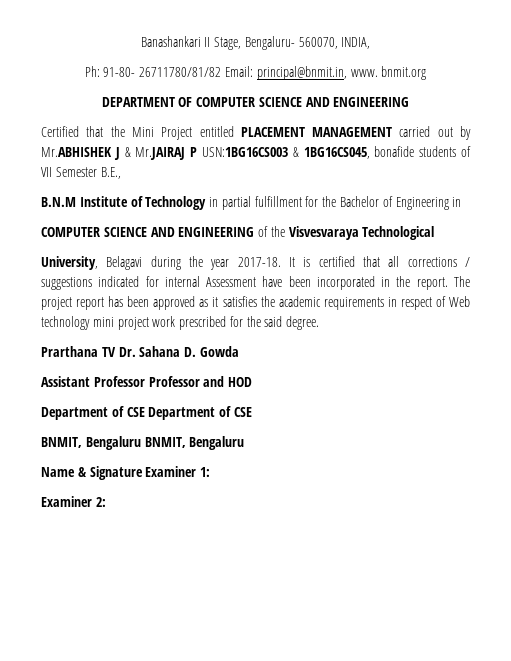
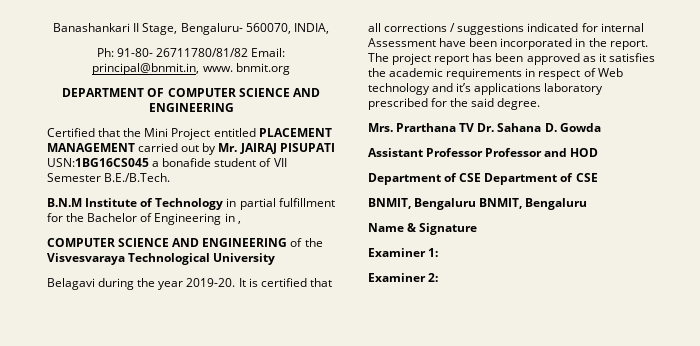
- Certified that the Mini Project entitled PLACEMENT MANAGEMENT carried out by Mr.ABHISHEK J & Mr.JAIRAJ P USN:1BG16CS003 & 1BG16CS045, bonafide students of VII Semester B.E.,
+ Certified that the Mini Project entitled PLACEMENT MANAGEMENT carried out by Mr. JAIRAJ PISUPATI USN:1BG16CS045 a bonafide student of VII Semester B.E./B.Tech.
- B.N.M Institute of Technology in partial fulfillment for the Bachelor of Engineering in
+ B.N.M Institute of Technology in partial fulfillment for the Bachelor of Engineering in ,
- COMPUTER SCIENCE AND ENGINEERING of the Visvesvaraya Technological
- University, Belagavi during the year 2017-18.
+ COMPUTER SCIENCE AND ENGINEERING of the Visvesvaraya Technological University
+ Belagavi during the year 2019-20.
- The project report has been approved as it satisfies the academic requirements in respect of Web technology mini project work prescribed for the said degree.
+ The project report has been approved as it satisfies the academic requirements in respect of Web technology and it’s applications laboratory prescribed for the said degree.
- Prarthana TV Dr. Sahana D. Gowda
+ Mrs. Prarthana TV Dr. Sahana D. Gowda
- Name & Signature Examiner 1:
+ Name & Signature
+ Examiner 1:

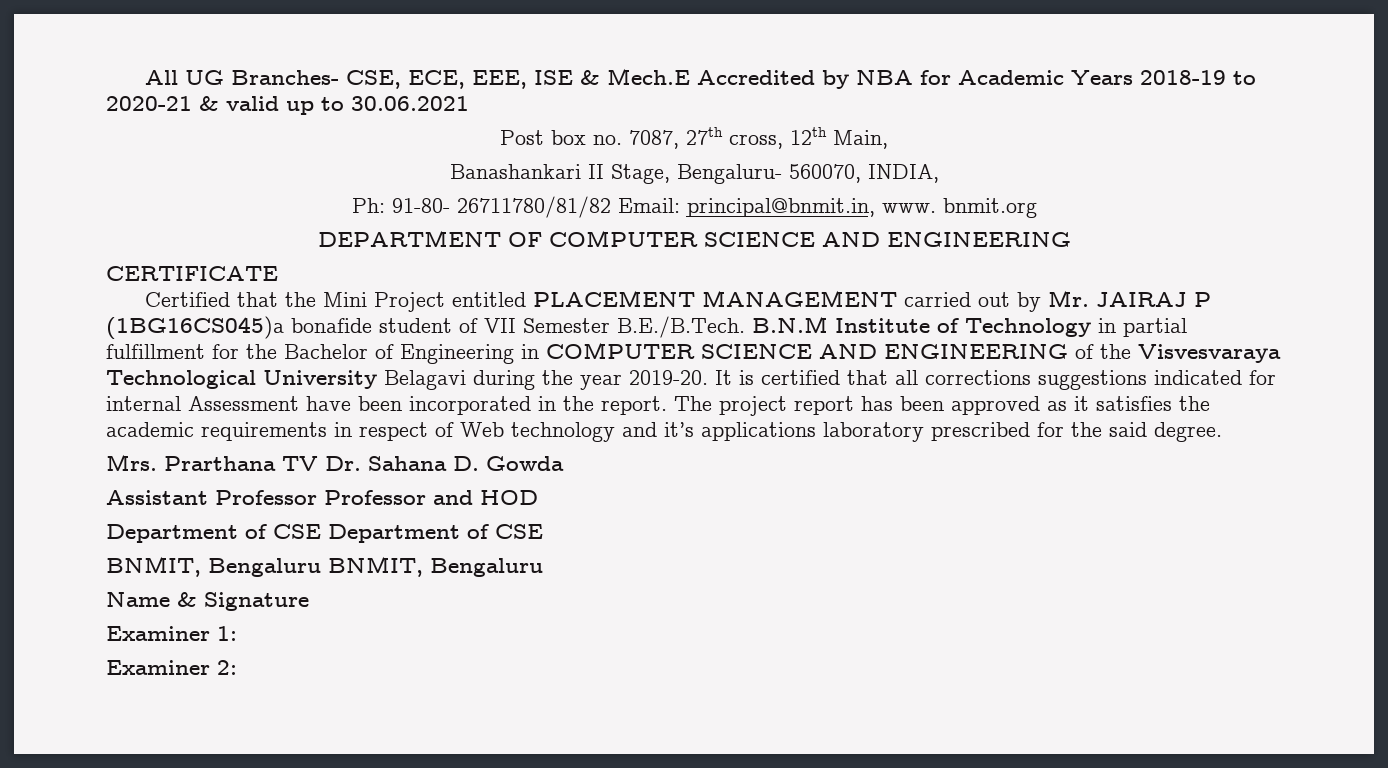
+ All UG Branches- CSE, ECE, EEE, ISE & Mech.E Accredited by NBA for Academic Years 2018-19 to 2020-21 & valid up to 30.06.2021
+ Post box no. 7087, 27th cross, 12th Main,
+ CERTIFICATE
- Certified that the Mini Project entitled PLACEMENT MANAGEMENT carried out by Mr. JAIRAJ PISUPATI USN:1BG16CS045 a bonafide student of VII Semester B.E./B.Tech.
- B.N.M Institute of Technology in partial fulfillment for the Bachelor of Engineering in ,
- COMPUTER SCIENCE AND ENGINEERING of the Visvesvaraya Technological University
- Belagavi during the year 2019-20.
+ Certified that the Mini Project entitled PLACEMENT MANAGEMENT carried out by Mr. JAIRAJ P (1BG16CS045)a bonafide student of VII Semester B.E./B.Tech. B.N.M Institute of Technology in partial fulfillment for the Bachelor of Engineering in COMPUTER SCIENCE AND ENGINEERING of the Visvesvaraya Technological University Belagavi during the year 2019-20.
- It is certified that all corrections / suggestions indicated for internal Assessment have been incorporated in the report.
+ It is certified that all corrections suggestions indicated for internal Assessment have been incorporated in the report.

